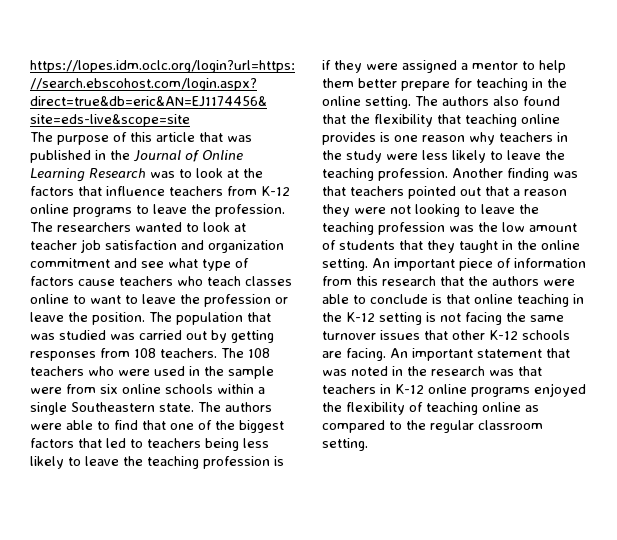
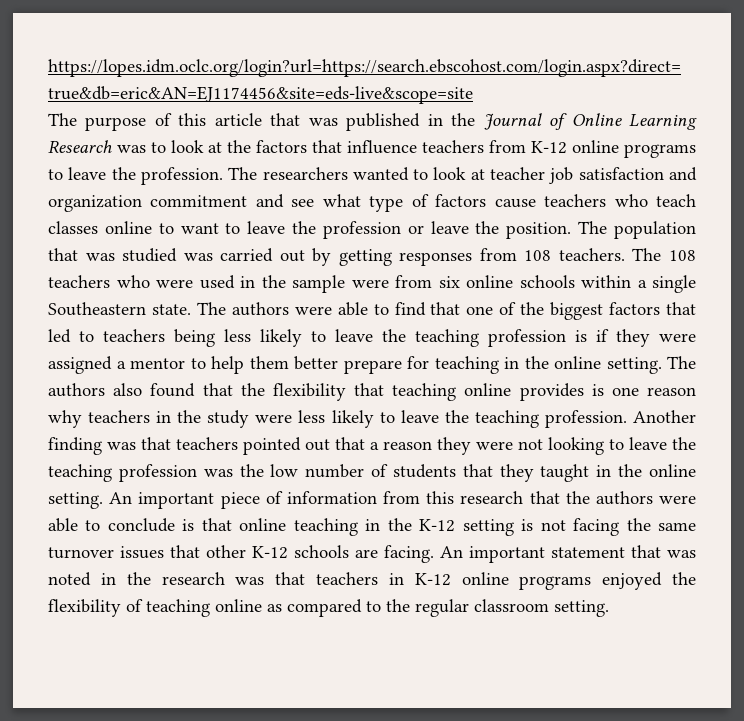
- Another finding was that teachers pointed out that a reason they were not looking to leave the teaching profession was the low amount of students that they taught in the online setting.
+ Another finding was that teachers pointed out that a reason they were not looking to leave the teaching profession was the low number of students that they taught in the online setting.

